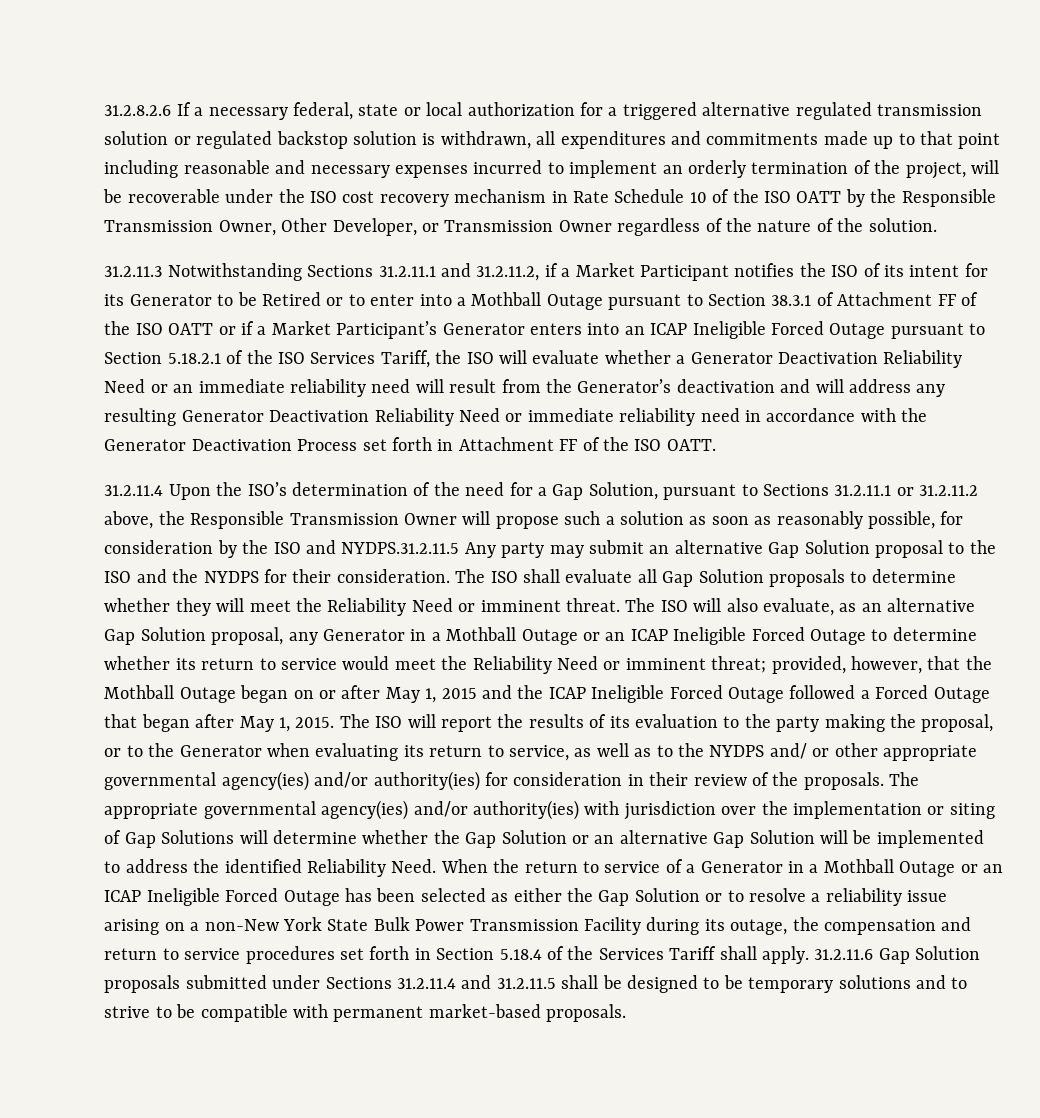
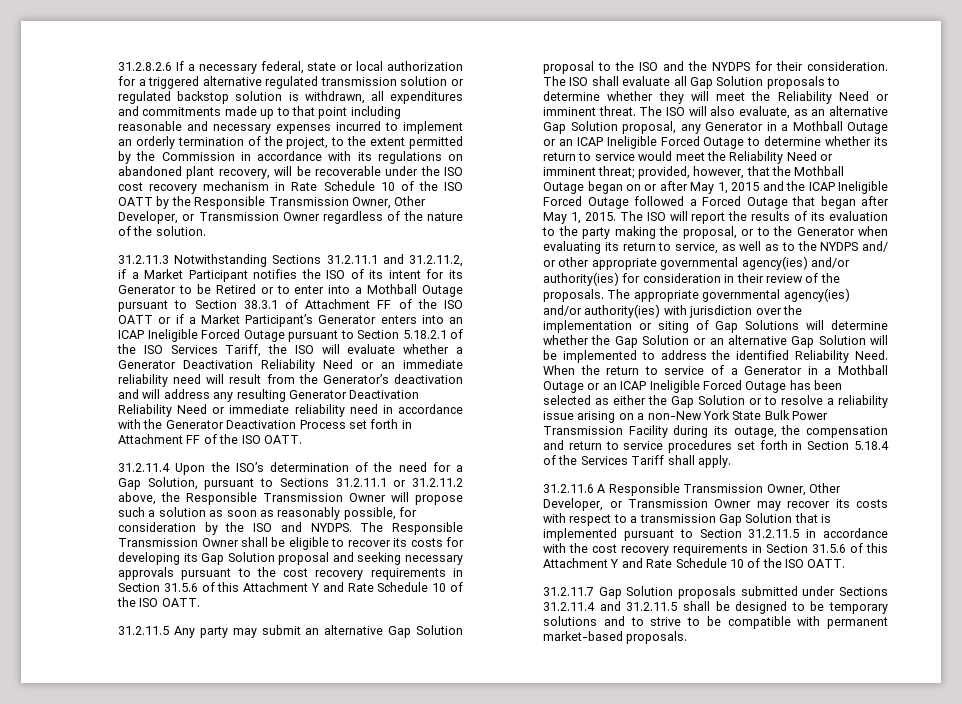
- 31.2.8.2.6 If a necessary federal, state or local authorization for a triggered alternative regulated transmission solution or regulated backstop solution is withdrawn, all expenditures and commitments made up to that point including reasonable and necessary expenses incurred to implement an orderly termination of the project, will be recoverable under the ISO cost recovery mechanism in Rate Schedule 10 of the ISO OATT by the Responsible Transmission Owner, Other Developer, or Transmission Owner regardless of the nature of the solution.
+ 31.2.8.2.6 If a necessary federal, state or local authorization for a triggered alternative regulated transmission solution or regulated backstop solution is withdrawn, all expenditures and commitments made up to that point including reasonable and necessary expenses incurred to implement an orderly termination of the project, to the extent permitted by the Commission in accordance with its regulations on abandoned plant recovery, will be recoverable under the ISO cost recovery mechanism in Rate Schedule 10 of the ISO OATT by the Responsible Transmission Owner, Other Developer, or Transmission Owner regardless of the nature of the solution.
- 31.2.11.4 Upon the ISO’s determination of the need for a Gap Solution, pursuant to Sections 31.2.11.1 or 31.2.11.2 above, the Responsible Transmission Owner will propose such a solution as soon as reasonably possible, for consideration by the ISO and NYDPS.31.2.11.5 Any party may submit an alternative Gap Solution proposal to the ISO and the NYDPS for their consideration.
+ 31.2.11.4 Upon the ISO’s determination of the need for a Gap Solution, pursuant to Sections 31.2.11.1 or 31.2.11.2 above, the Responsible Transmission Owner will propose such a solution as soon as reasonably possible, for consideration by the ISO and NYDPS. The Responsible Transmission Owner shall be eligible to recover its costs for developing its Gap Solution proposal and seeking necessary approvals pursuant to the cost recovery requirements in Section 31.5.6 of this Attachment Y and Rate Schedule 10 of the ISO OATT.
+ 31.2.11.5 Any party may submit an alternative Gap Solution proposal to the ISO and the NYDPS for their consideration.
- When the return to service of a Generator in a Mothball Outage or an ICAP Ineligible Forced Outage has been selected as either the Gap Solution or to resolve a reliability issue arising on a non-New York State Bulk Power Transmission Facility during its outage, the compensation and return to service procedures set forth in Section 5.18.4 of the Services Tariff shall apply. 31.2.11.6 Gap Solution proposals submitted under Sections 31.2.11.4 and 31.2.11.5 shall be designed to be temporary solutions and to strive to be compatible with permanent market-based proposals.
+ When the return to service of a Generator in a Mothball Outage or an ICAP Ineligible Forced Outage has been selected as either the Gap Solution or to resolve a reliability issue arising on a non-New York State Bulk Power Transmission Facility during its outage, the compensation and return to service procedures set forth in Section 5.18.4 of the Services Tariff shall apply.
+ 31.2.11.6 A Responsible Transmission Owner, Other Developer, or Transmission Owner may recover its costs with respect to a transmission Gap Solution that is implemented pursuant to Section 31.2.11.5 in accordance with the cost recovery requirements in Section 31.5.6 of this Attachment Y and Rate Schedule 10 of the ISO OATT.
+ 31.2.11.7 Gap Solution proposals submitted under Sections 31.2.11.4 and 31.2.11.5 shall be designed to be temporary solutions and to strive to be compatible with permanent market-based proposals.

